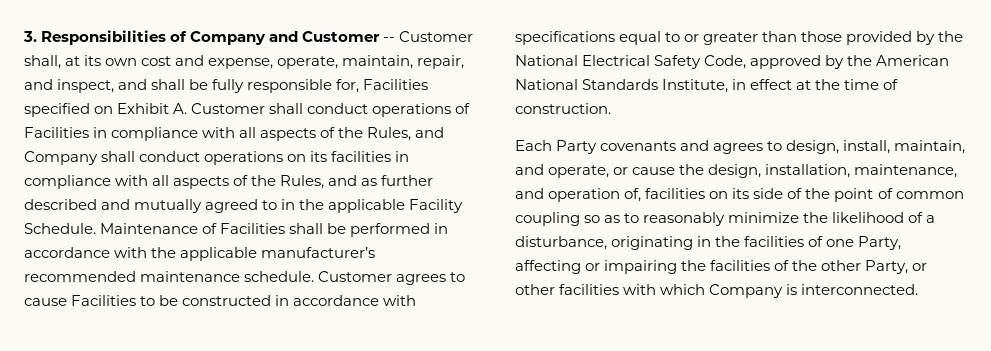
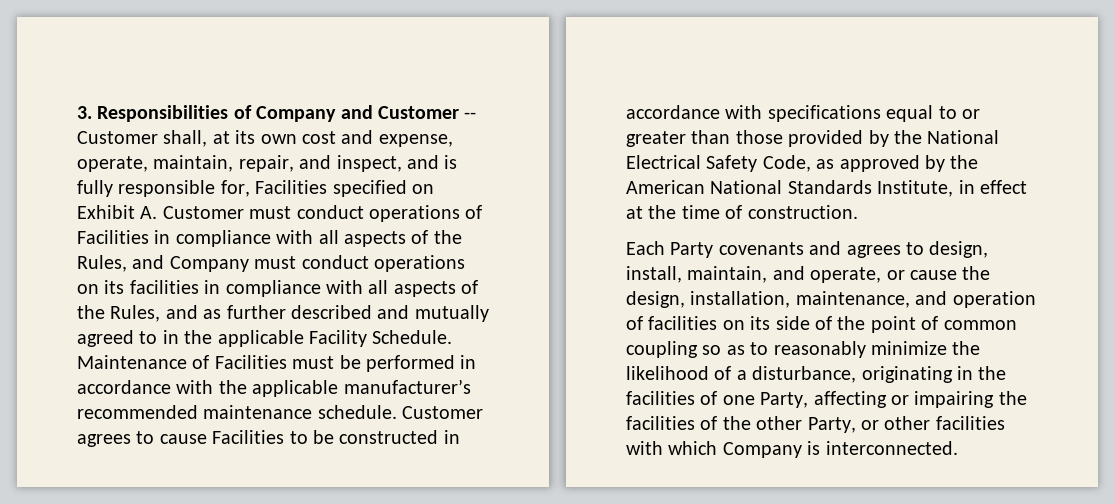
- 3. Responsibilities of Company and Customer -- Customer shall, at its own cost and expense, operate, maintain, repair, and inspect, and shall be fully responsible for, Facilities specified on Exhibit A. Customer shall conduct operations of Facilities in compliance with all aspects of the Rules, and Company shall conduct operations on its facilities in compliance with all aspects of the Rules, and as further described and mutually agreed to in the applicable Facility Schedule.
+ 3. Responsibilities of Company and Customer -- Customer shall, at its own cost and expense, operate, maintain, repair, and inspect, and is fully responsible for, Facilities specified on Exhibit A. Customer must conduct operations of Facilities in compliance with all aspects of the Rules, and Company must conduct operations on its facilities in compliance with all aspects of the Rules, and as further described and mutually agreed to in the applicable Facility Schedule.
- Maintenance of Facilities shall be performed in accordance with the applicable manufacturer’s recommended maintenance schedule.
+ Maintenance of Facilities must be performed in accordance with the applicable manufacturer’s recommended maintenance schedule.
- Customer agrees to cause Facilities to be constructed in accordance with specifications equal to or greater than those provided by the National Electrical Safety Code, approved by the American National Standards Institute, in effect at the time of construction.
+ Customer agrees to cause Facilities to be constructed in accordance with specifications equal to or greater than those provided by the National Electrical Safety Code, as approved by the American National Standards Institute, in effect at the time of construction.
- Each Party covenants and agrees to design, install, maintain, and operate, or cause the design, installation, maintenance, and operation of, facilities on its side of the point of common coupling so as to reasonably minimize the likelihood of a disturbance, originating in the facilities of one Party, affecting or impairing the facilities of the other Party, or other facilities with which Company is interconnected.
+ Each Party covenants and agrees to design, install, maintain, and operate, or cause the design, installation, maintenance, and operation of facilities on its side of the point of common coupling so as to reasonably minimize the likelihood of a disturbance, originating in the facilities of one Party, affecting or impairing the facilities of the other Party, or other facilities with which Company is interconnected.

